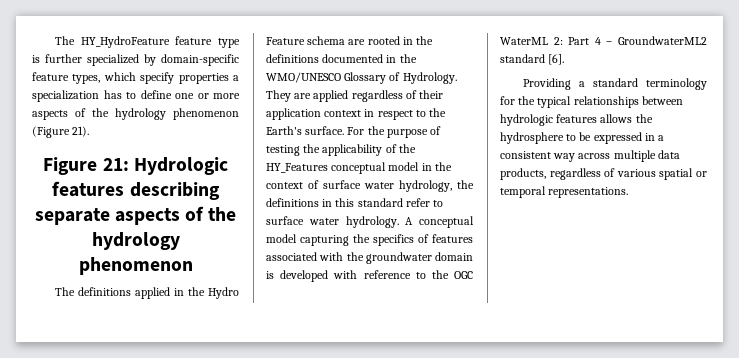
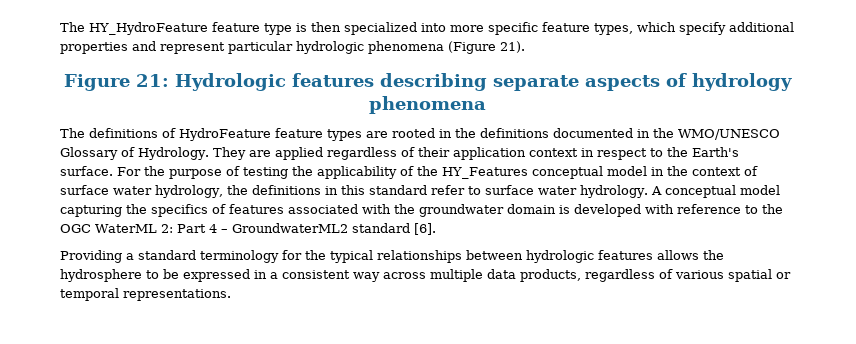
- The HY_HydroFeature feature type is further specialized by domain-specific feature types, which specify properties a specialization has to define one or more aspects of the hydrology phenomenon (Figure 21).
+ The HY_HydroFeature feature type is then specialized into more specific feature types, which specify additional properties and represent particular hydrologic phenomena (Figure 21).
- Figure 21: Hydrologic features describing separate aspects of the hydrology phenomenon
+ Figure 21: Hydrologic features describing separate aspects of hydrology phenomena
- The definitions applied in the Hydro Feature schema are rooted in the definitions documented in the WMO/UNESCO Glossary of Hydrology.
+ The definitions of HydroFeature feature types are rooted in the definitions documented in the WMO/UNESCO Glossary of Hydrology.

